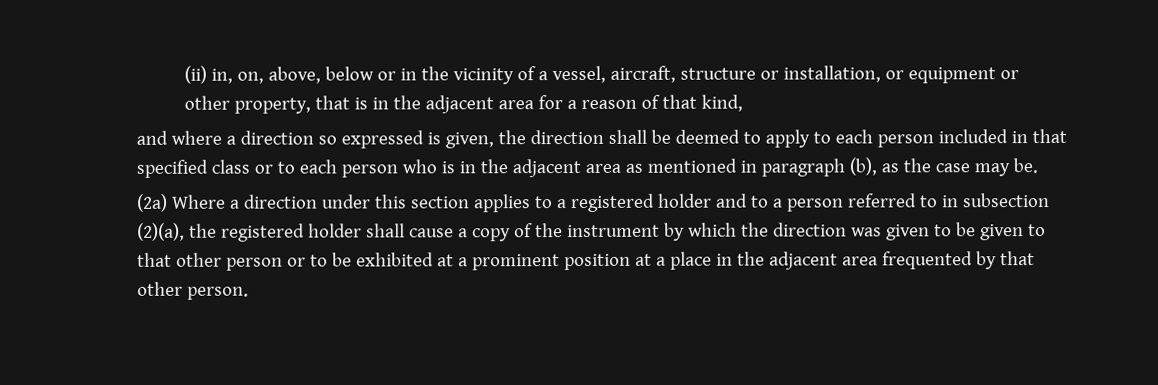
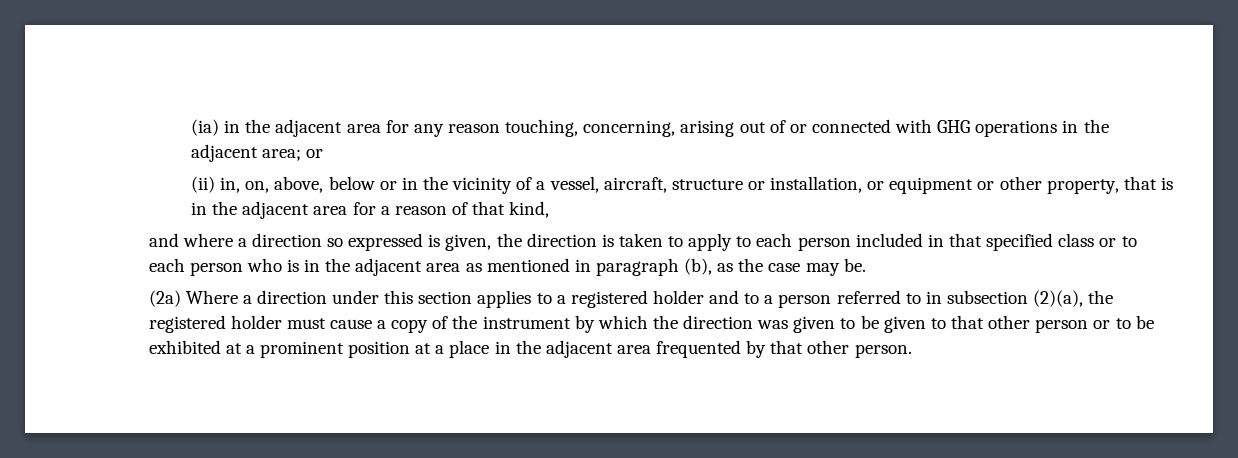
+ (ia) in the adjacent area for any reason touching, concerning, arising out of or connected with GHG operations in the adjacent area; or
- and where a direction so expressed is given, the direction shall be deemed to apply to each person included in that specified class or to each person who is in the adjacent area as mentioned in paragraph (b), as the case may be.
+ and where a direction so expressed is given, the direction is taken to apply to each person included in that specified class or to each person who is in the adjacent area as mentioned in paragraph (b), as the case may be.
- (2a) Where a direction under this section applies to a registered holder and to a person referred to in subsection (2)(a), the registered holder shall cause a copy of the instrument by which the direction was given to be given to that other person or to be exhibited at a prominent position at a place in the adjacent area frequented by that other person.
+ (2a) Where a direction under this section applies to a registered holder and to a person referred to in subsection (2)(a), the registered holder must cause a copy of the instrument by which the direction was given to be given to that other person or to be exhibited at a prominent position at a place in the adjacent area frequented by that other person.

